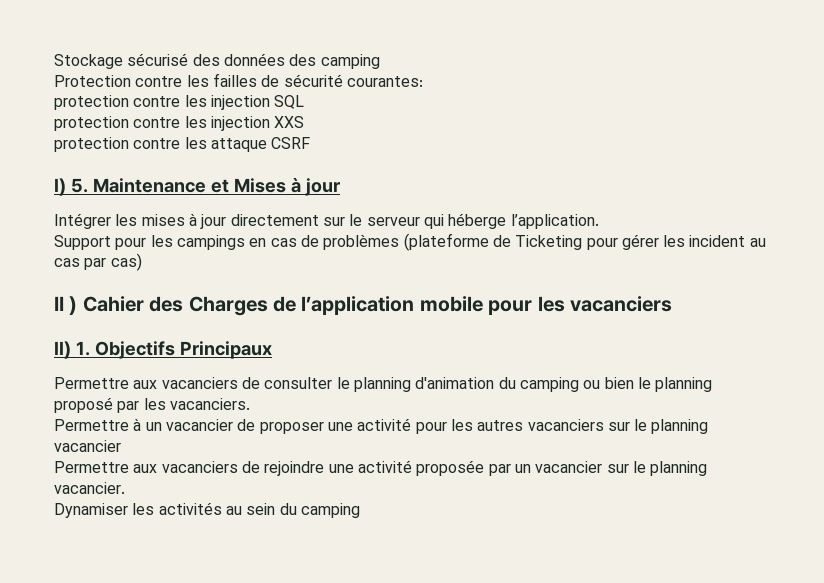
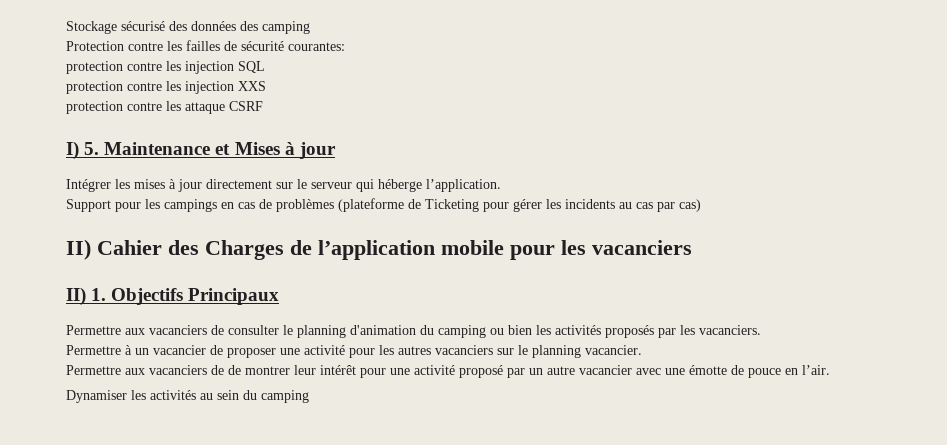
- Support pour les campings en cas de problèmes (plateforme de Ticketing pour gérer les incident au cas par cas)
+ Support pour les campings en cas de problèmes (plateforme de Ticketing pour gérer les incidents au cas par cas)
- II ) Cahier des Charges de l’application mobile pour les vacanciers
+ II) Cahier des Charges de l’application mobile pour les vacanciers
- Permettre aux vacanciers de consulter le planning d'animation du camping ou bien le planning proposé par les vacanciers.
+ Permettre aux vacanciers de consulter le planning d'animation du camping ou bien les activités proposés par les vacanciers.
- Permettre à un vacancier de proposer une activité pour les autres vacanciers sur le planning vacancier
- Permettre aux vacanciers de rejoindre une activité proposée par un vacancier sur le planning vacancier.
+ Permettre à un vacancier de proposer une activité pour les autres vacanciers sur le planning vacancier.
+ Permettre aux vacanciers de de montrer leur intérêt pour une activité proposé par un autre vacancier avec une émotte de pouce en l’air.

